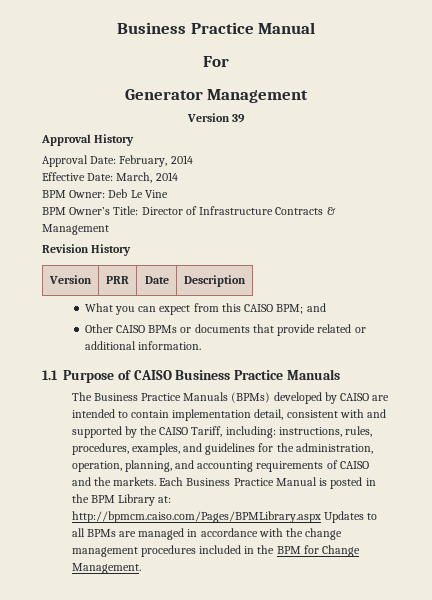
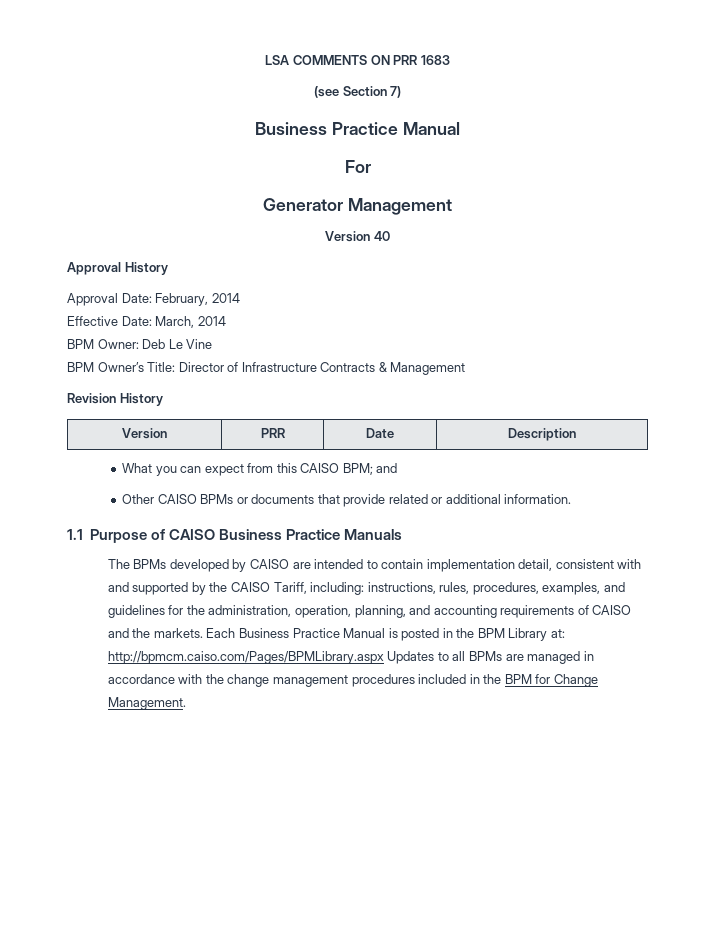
+ LSA COMMENTS ON PRR 1683
+ (see Section 7)
- Version 39
+ Version 40
- The Business Practice Manuals (BPMs) developed by CAISO are intended to contain implementation detail, consistent with and supported by the CAISO Tariff, including: instructions, rules, procedures, examples, and guidelines for the administration, operation, planning, and accounting requirements of CAISO and the markets.
+ The BPMs developed by CAISO are intended to contain implementation detail, consistent with and supported by the CAISO Tariff, including: instructions, rules, procedures, examples, and guidelines for the administration, operation, planning, and accounting requirements of CAISO and the markets.

